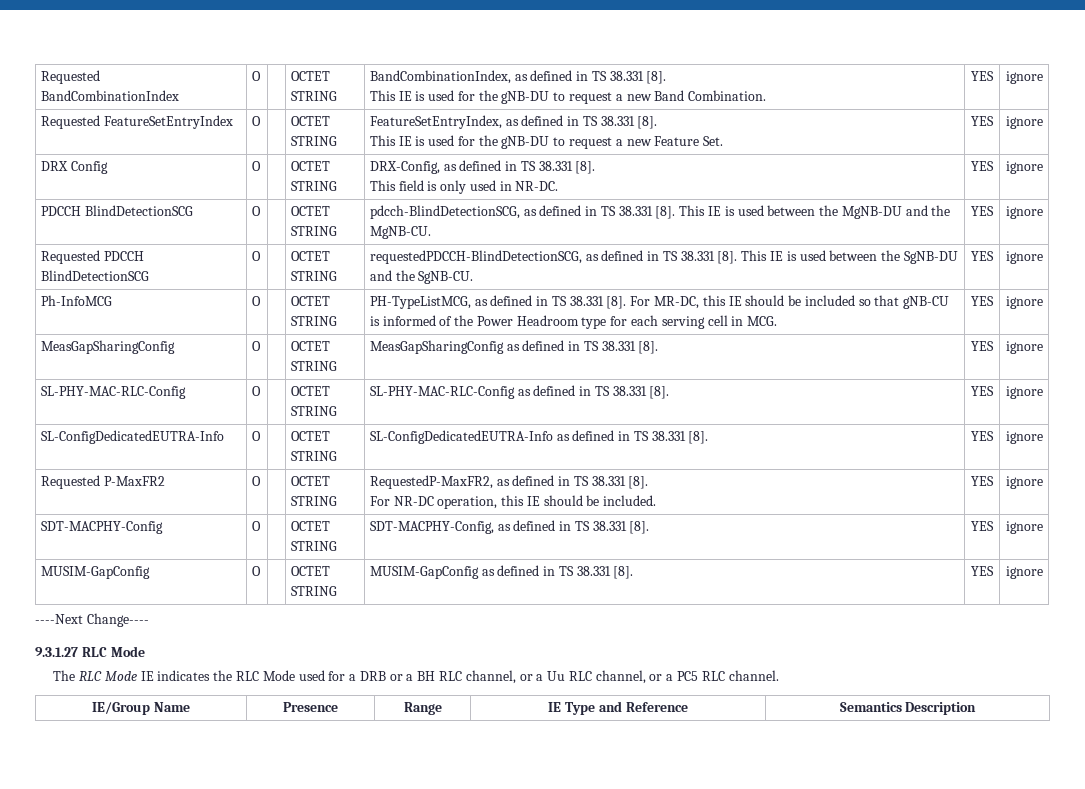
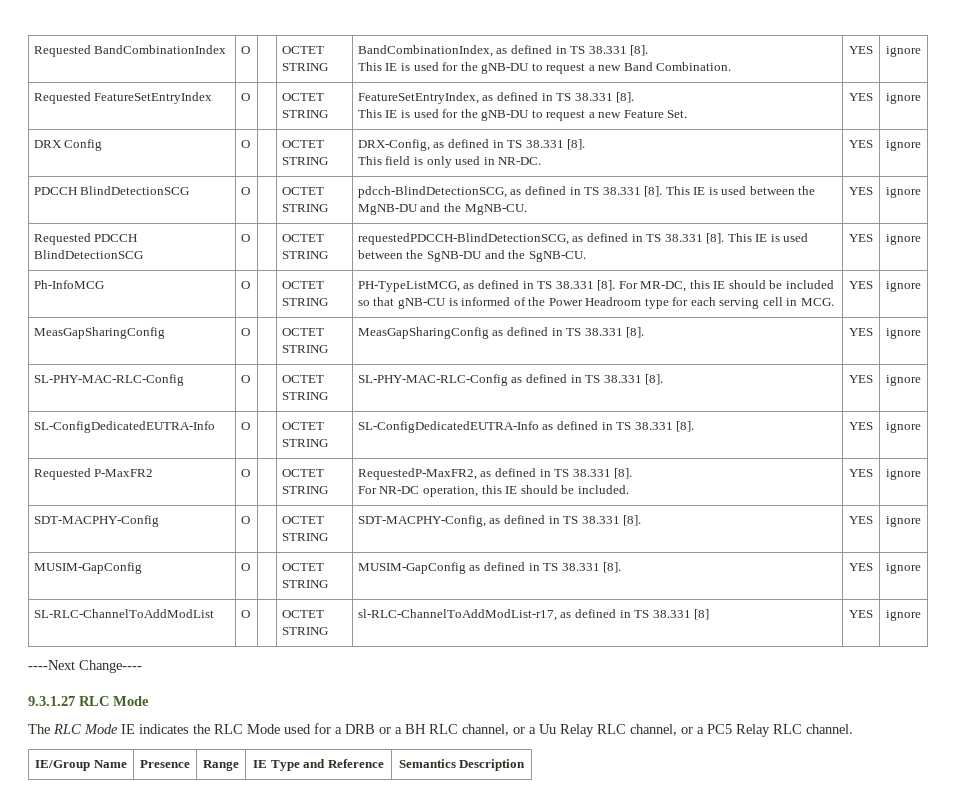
+ SL-RLC-ChannelToAddModList | O | | OCTET STRING | sl-RLC-ChannelToAddModList-r17, as defined in TS 38.331 [8] | YES | ignore
- The RLC Mode IE indicates the RLC Mode used for a DRB or a BH RLC channel, or a Uu RLC channel, or a PC5 RLC channel.
+ The RLC Mode IE indicates the RLC Mode used for a DRB or a BH RLC channel, or a Uu Relay RLC channel, or a PC5 Relay RLC channel.

